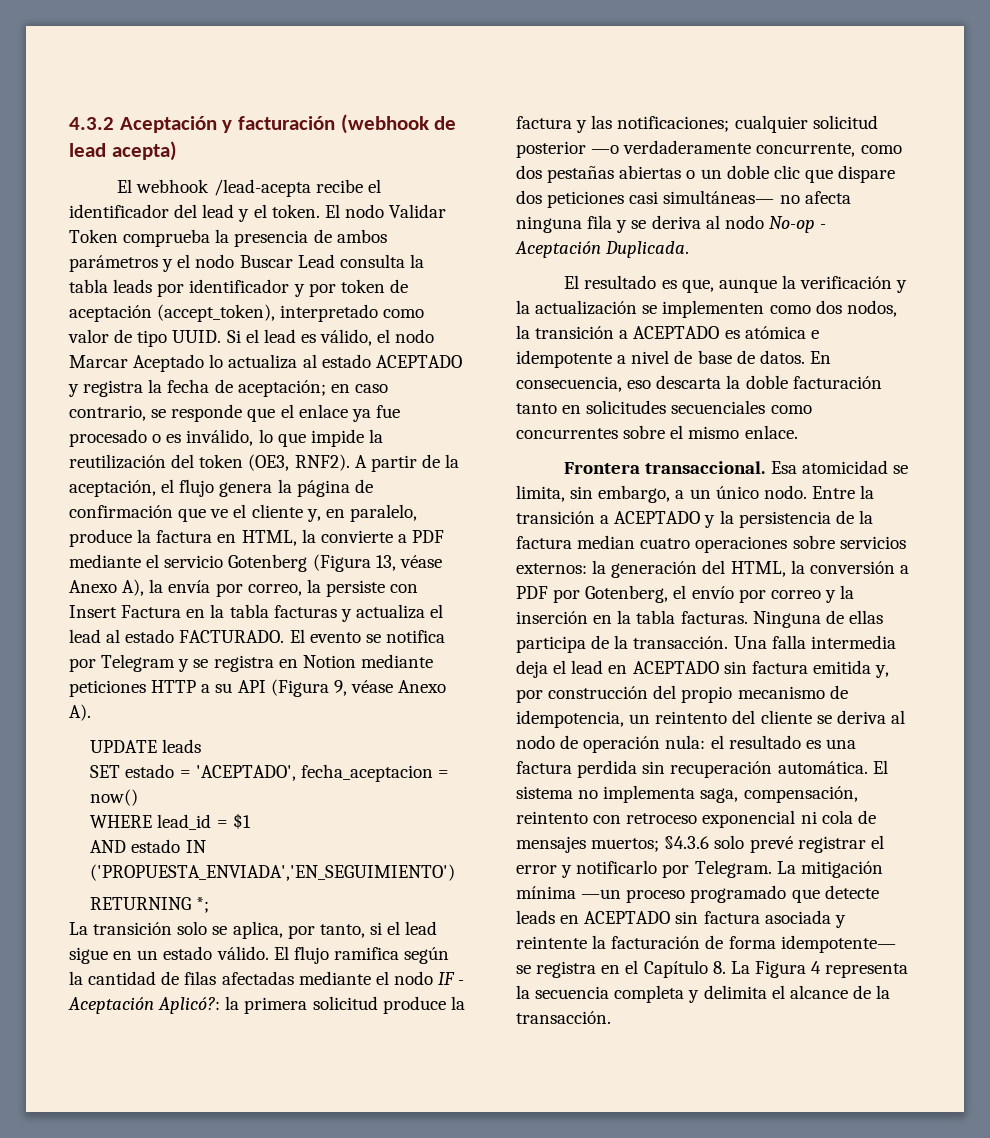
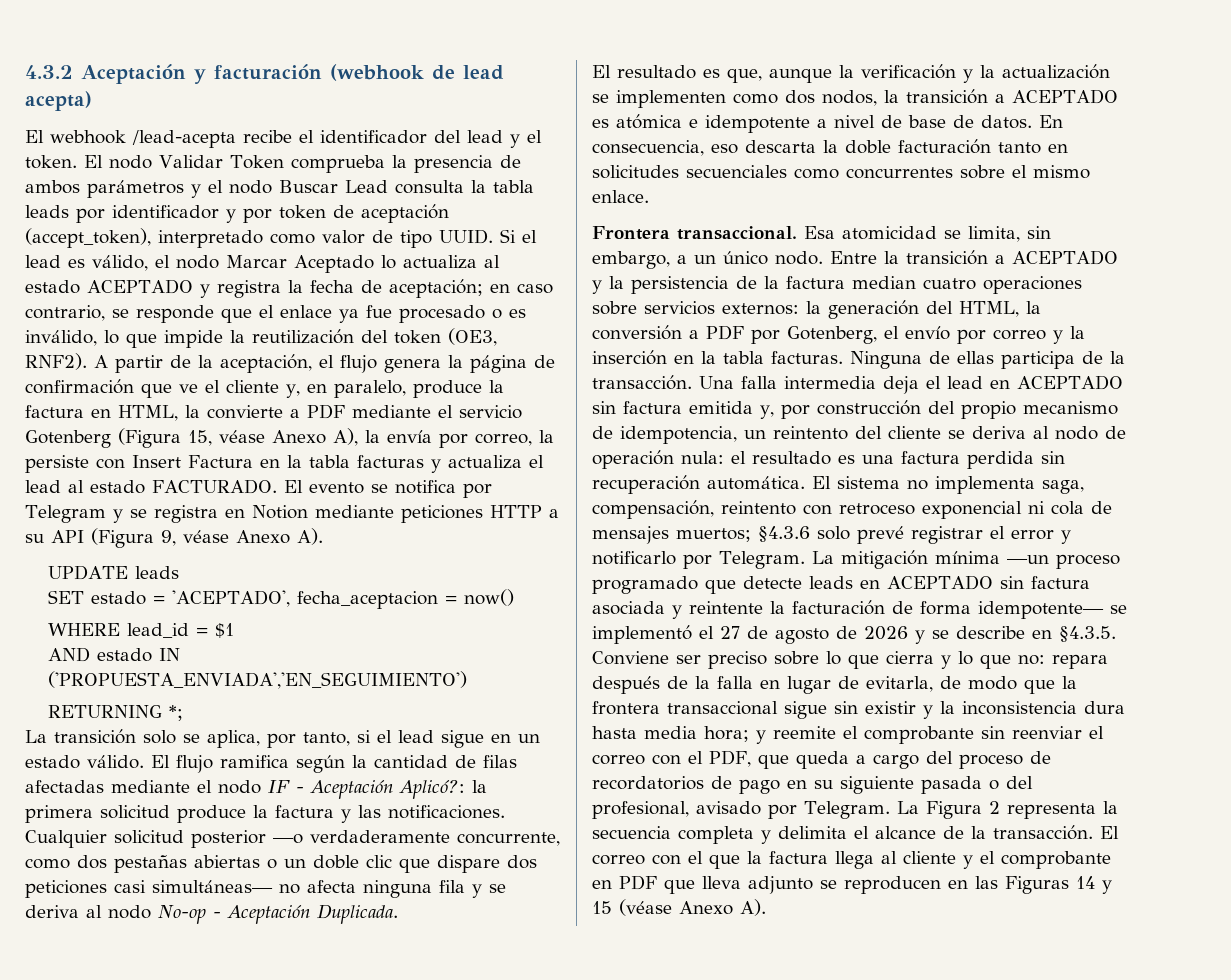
- A partir de la aceptación, el flujo genera la página de confirmación que ve el cliente y, en paralelo, produce la factura en HTML, la convierte a PDF mediante el servicio Gotenberg (Figura 13, véase Anexo A), la envía por correo, la persiste con Insert Factura en la tabla facturas y actualiza el lead al estado FACTURADO.
+ A partir de la aceptación, el flujo genera la página de confirmación que ve el cliente y, en paralelo, produce la factura en HTML, la convierte a PDF mediante el servicio Gotenberg (Figura 15, véase Anexo A), la envía por correo, la persiste con Insert Factura en la tabla facturas y actualiza el lead al estado FACTURADO.
- El flujo ramifica según la cantidad de filas afectadas mediante el nodo IF - Aceptación Aplicó?: la primera solicitud produce la factura y las notificaciones; cualquier solicitud posterior —o verdaderamente concurrente, como dos pestañas abiertas o un doble clic que dispare dos peticiones casi simultáneas— no afecta ninguna fila y se deriva al nodo No-op - Aceptación Duplicada.
+ El flujo ramifica según la cantidad de filas afectadas mediante el nodo IF - Aceptación Aplicó?: la primera solicitud produce la factura y las notificaciones. Cualquier solicitud posterior —o verdaderamente concurrente, como dos pestañas abiertas o un doble clic que dispare dos peticiones casi simultáneas— no afecta ninguna fila y se deriva al nodo No-op - Aceptación Duplicada.
- La mitigación mínima —un proceso programado que detecte leads en ACEPTADO sin factura asociada y reintente la facturación de forma idempotente— se registra en el Capítulo 8. La Figura 4 representa la secuencia completa y delimita el alcance de la transacción.
+ La mitigación mínima —un proceso programado que detecte leads en ACEPTADO sin factura asociada y reintente la facturación de forma idempotente— se implementó el 27 de agosto de 2026 y se describe en §4.3.5. Conviene ser preciso sobre lo que cierra y lo que no: repara después de la falla en lugar de evitarla, de modo que la frontera transaccional sigue sin existir y la inconsistencia dura hasta media hora; y reemite el comprobante sin reenviar el correo con el PDF, que queda a cargo del proceso de recordatorios de pago en su siguiente pasada o del profesional, avisado por Telegram. La Figura 2 representa la secuencia completa y delimita el alcance de la transacción.
+ El correo con el que la factura llega al cliente y el comprobante en PDF que lleva adjunto se reproducen en las Figuras 14 y 15 (véase Anexo A).

